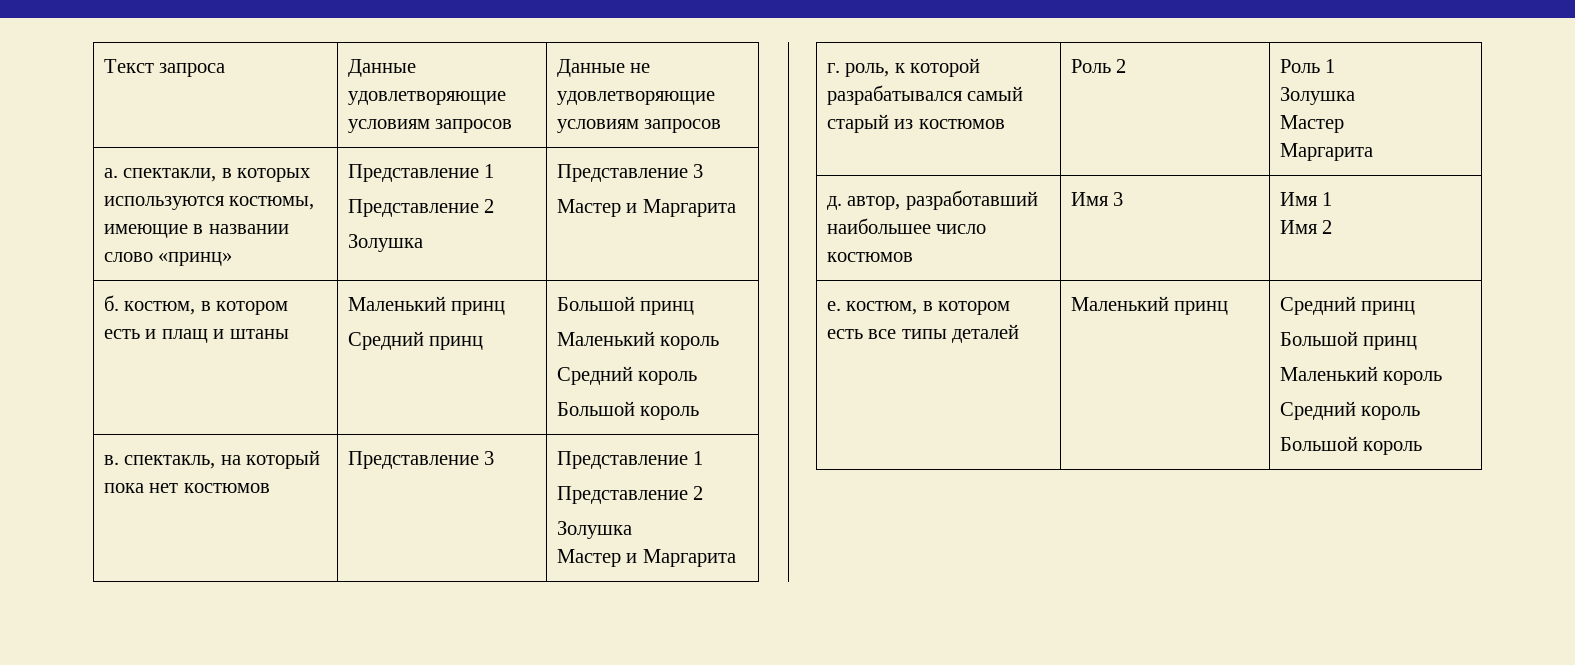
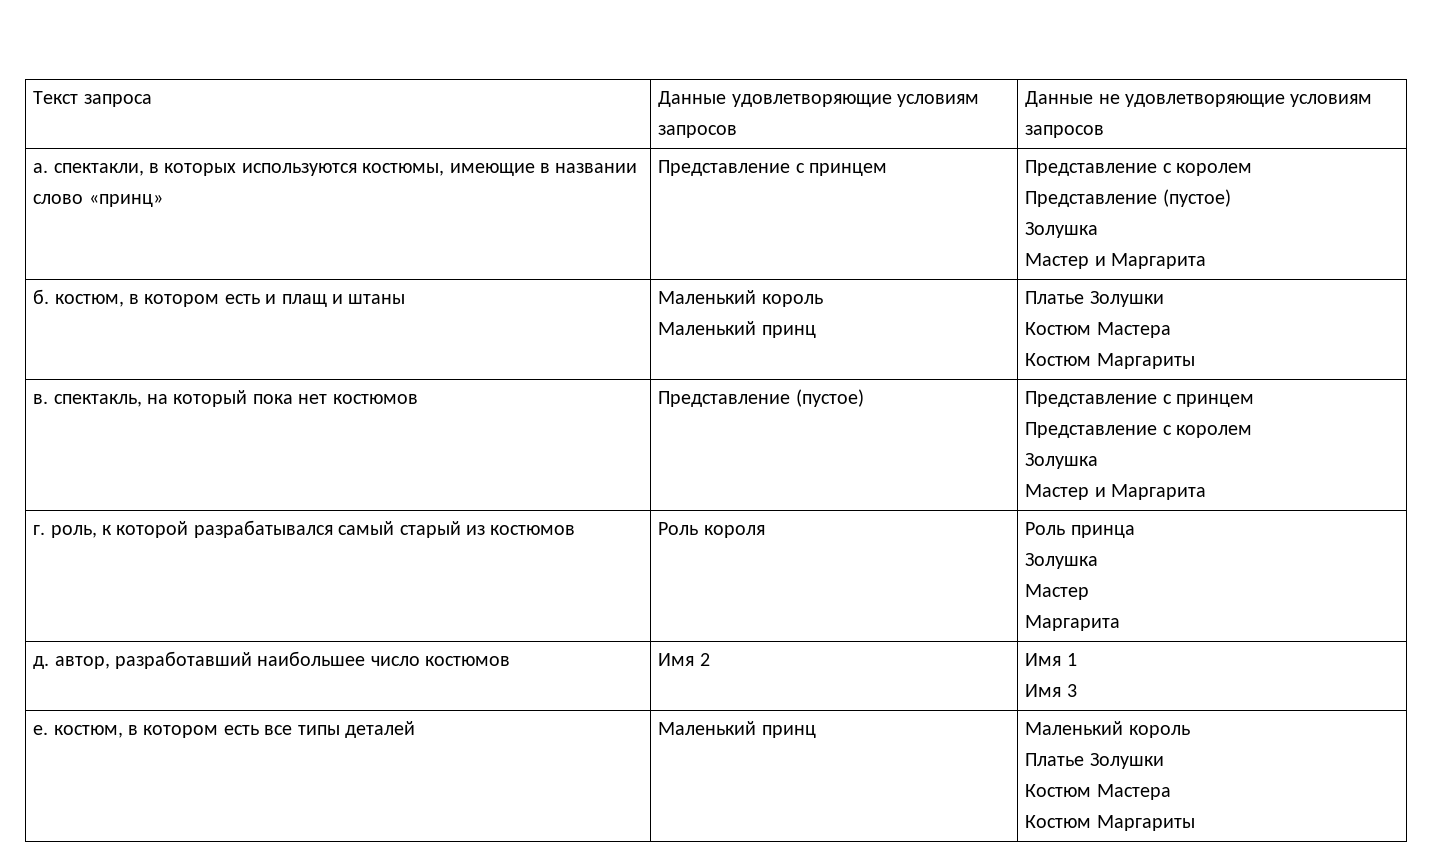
- а. спектакли, в которых используются костюмы, имеющие в названии слово «принц» | Представление 1
- Представление 2
- Золушка | Представление 3
+ а. спектакли, в которых используются костюмы, имеющие в названии слово «принц» | Представление с принцем | Представление с королем
+ Представление (пустое)
+ Золушка
- б. костюм, в котором есть и плащ и штаны | Маленький принц
- Средний принц | Большой принц
- Маленький король
- Средний король
- Большой король
+ б. костюм, в котором есть и плащ и штаны | Маленький король
+ Маленький принц | Платье Золушки
+ Костюм Мастера
+ Костюм Маргариты
- в. спектакль, на который пока нет костюмов | Представление 3 | Представление 1
- Представление 2
+ в. спектакль, на который пока нет костюмов | Представление (пустое) | Представление с принцем
+ Представление с королем
- г. роль, к которой разрабатывался самый старый из костюмов | Роль 2 | Роль 1
+ г. роль, к которой разрабатывался самый старый из костюмов | Роль короля | Роль принца
- д. автор, разработавший наибольшее число костюмов | Имя 3 | Имя 1
- Имя 2
+ д. автор, разработавший наибольшее число костюмов | Имя 2 | Имя 1
+ Имя 3
- е. костюм, в котором есть все типы деталей | Маленький принц | Средний принц
- Большой принц
- Маленький король
- Средний король
- Большой король
+ е. костюм, в котором есть все типы деталей | Маленький принц | Маленький король
+ Платье Золушки
+ Костюм Мастера
+ Костюм Маргариты

